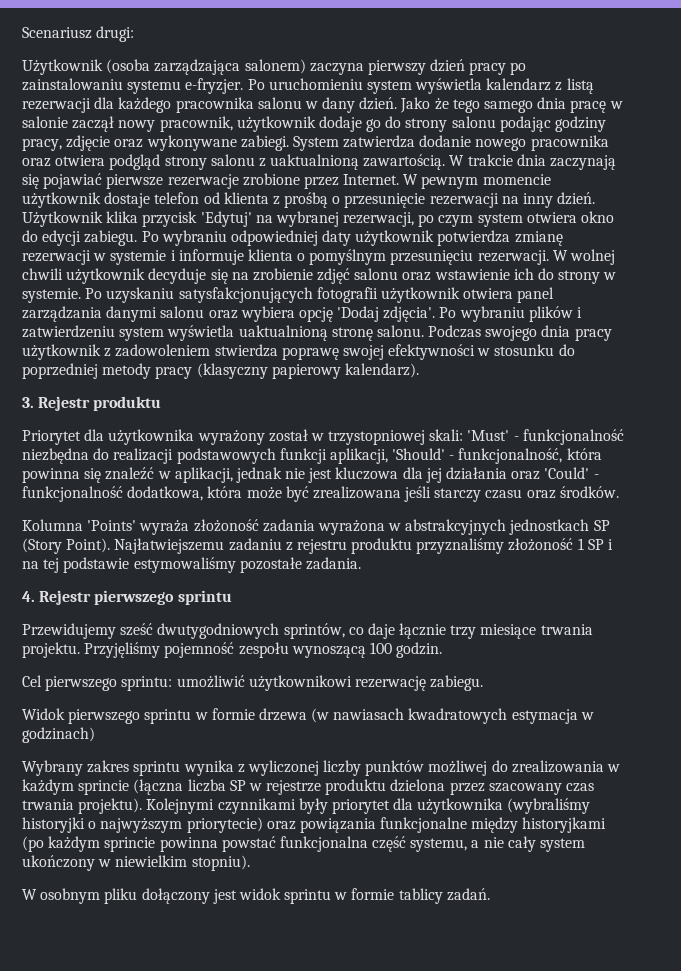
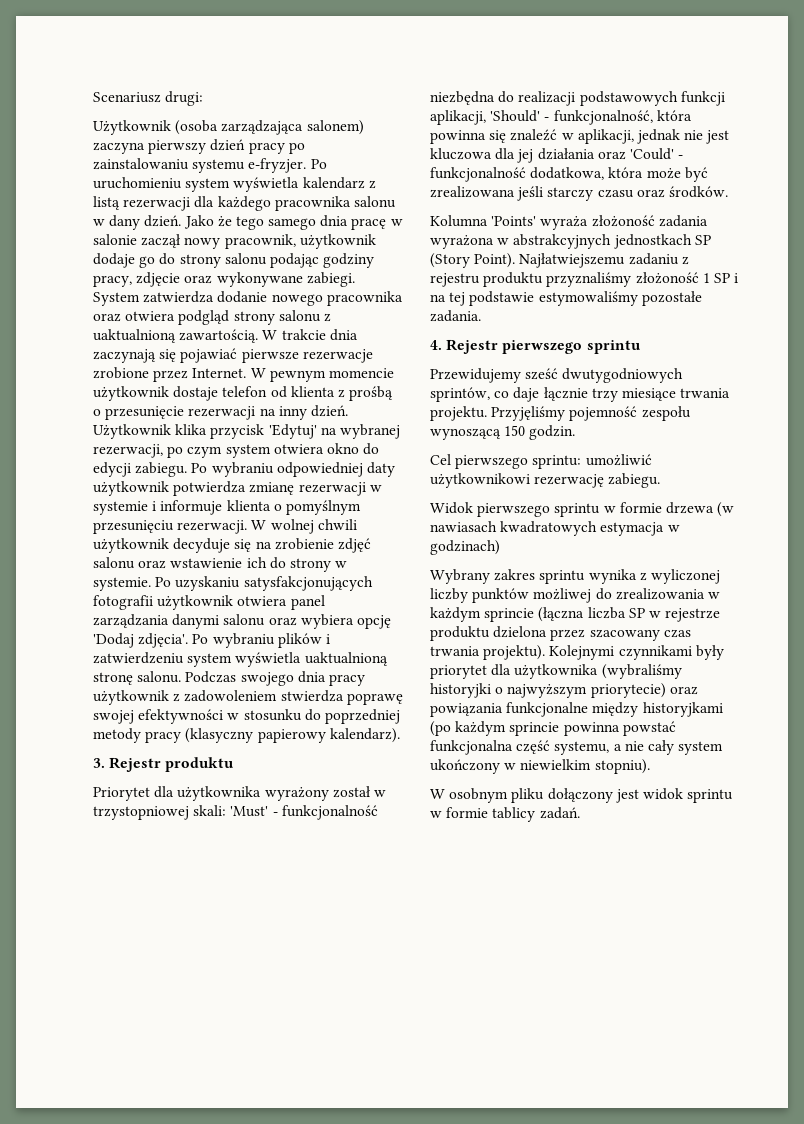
- Przyjęliśmy pojemność zespołu wynoszącą 100 godzin.
+ Przyjęliśmy pojemność zespołu wynoszącą 150 godzin.

